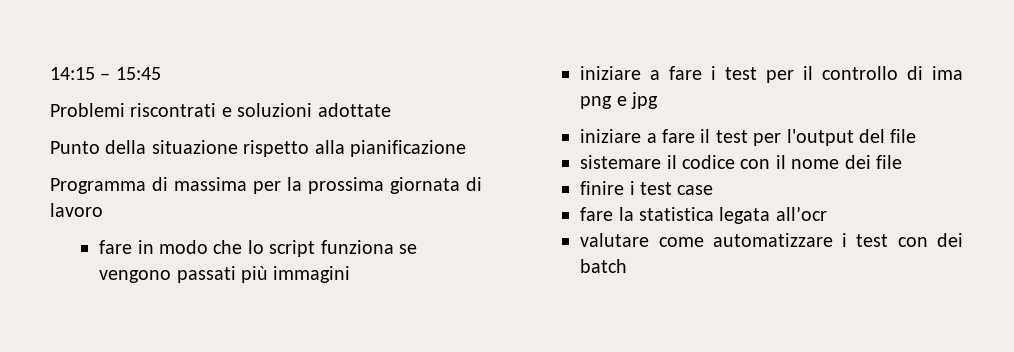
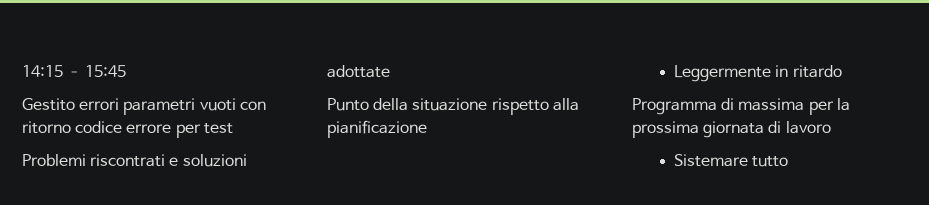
+ Gestito errori parametri vuoti con ritorno codice errore per test
+ Leggermente in ritardo
- fare in modo che lo script funziona se vengono passati più immagini
- iniziare a fare i test per il controllo di ima png e jpg
- iniziare a fare il test per l'output del file
- sistemare il codice con il nome dei file
- finire i test case
- fare la statistica legata all’ocr
- valutare come automatizzare i test con dei batch
+ Sistemare tutto

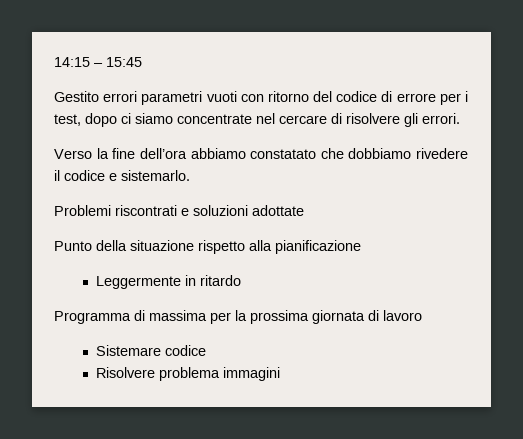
- Gestito errori parametri vuoti con ritorno codice errore per test
+ Gestito errori parametri vuoti con ritorno del codice di errore per i test, dopo ci siamo concentrate nel cercare di risolvere gli errori.
+ Verso la fine dell’ora abbiamo constatato che dobbiamo rivedere il codice e sistemarlo.
- Sistemare tutto
+ Sistemare codice
+ Risolvere problema immagini

